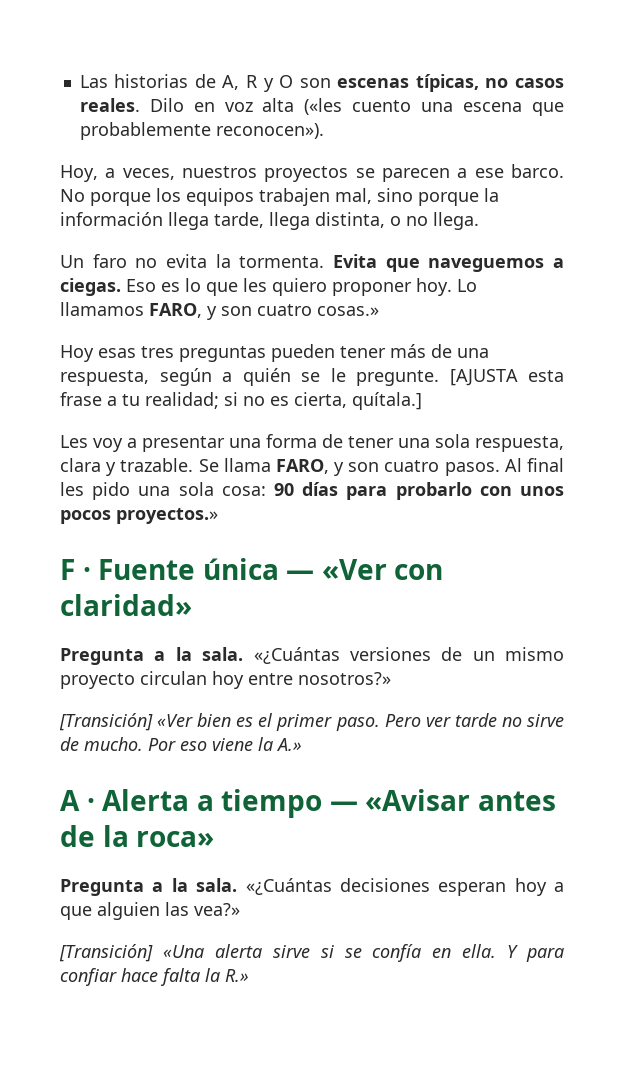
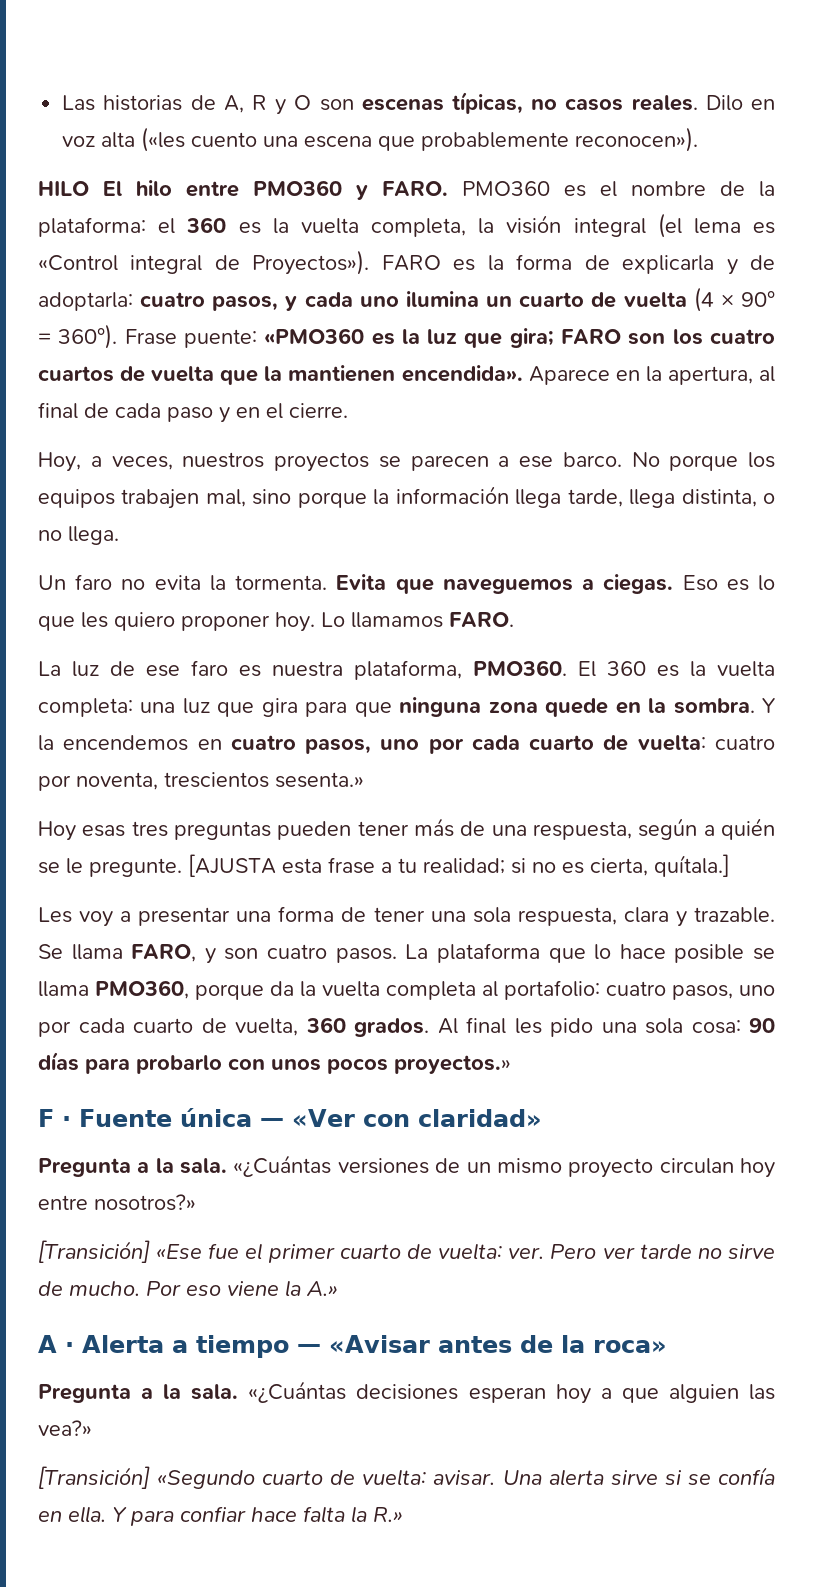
+ HILO El hilo entre PMO360 y FARO. PMO360 es el nombre de la plataforma: el 360 es la vuelta completa, la visión integral (el lema es «Control integral de Proyectos»). FARO es la forma de explicarla y de adoptarla: cuatro pasos, y cada uno ilumina un cuarto de vuelta (4 × 90° = 360°). Frase puente: «PMO360 es la luz que gira; FARO son los cuatro cuartos de vuelta que la mantienen encendida». Aparece en la apertura, al final de cada paso y en el cierre.
- Lo llamamos FARO, y son cuatro cosas.»
+ Lo llamamos FARO.
+ La luz de ese faro es nuestra plataforma, PMO360. El 360 es la vuelta completa: una luz que gira para que ninguna zona quede en la sombra. Y la encendemos en cuatro pasos, uno por cada cuarto de vuelta: cuatro por noventa, trescientos sesenta.»
+ La plataforma que lo hace posible se llama PMO360, porque da la vuelta completa al portafolio: cuatro pasos, uno por cada cuarto de vuelta, 360 grados.
- [Transición] «Ver bien es el primer paso.
+ [Transición] «Ese fue el primer cuarto de vuelta: ver.
- [Transición] «Una alerta sirve si se confía en ella.
+ [Transición] «Segundo cuarto de vuelta: avisar. Una alerta sirve si se confía en ella.

